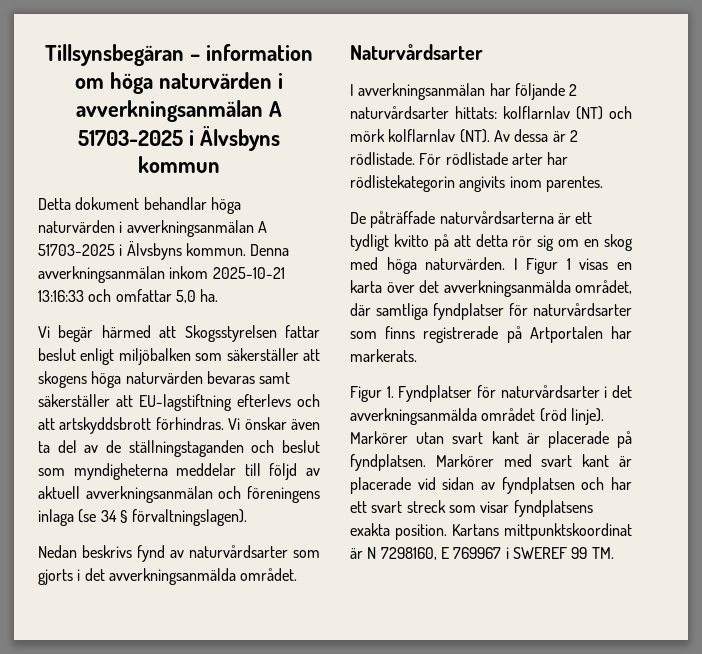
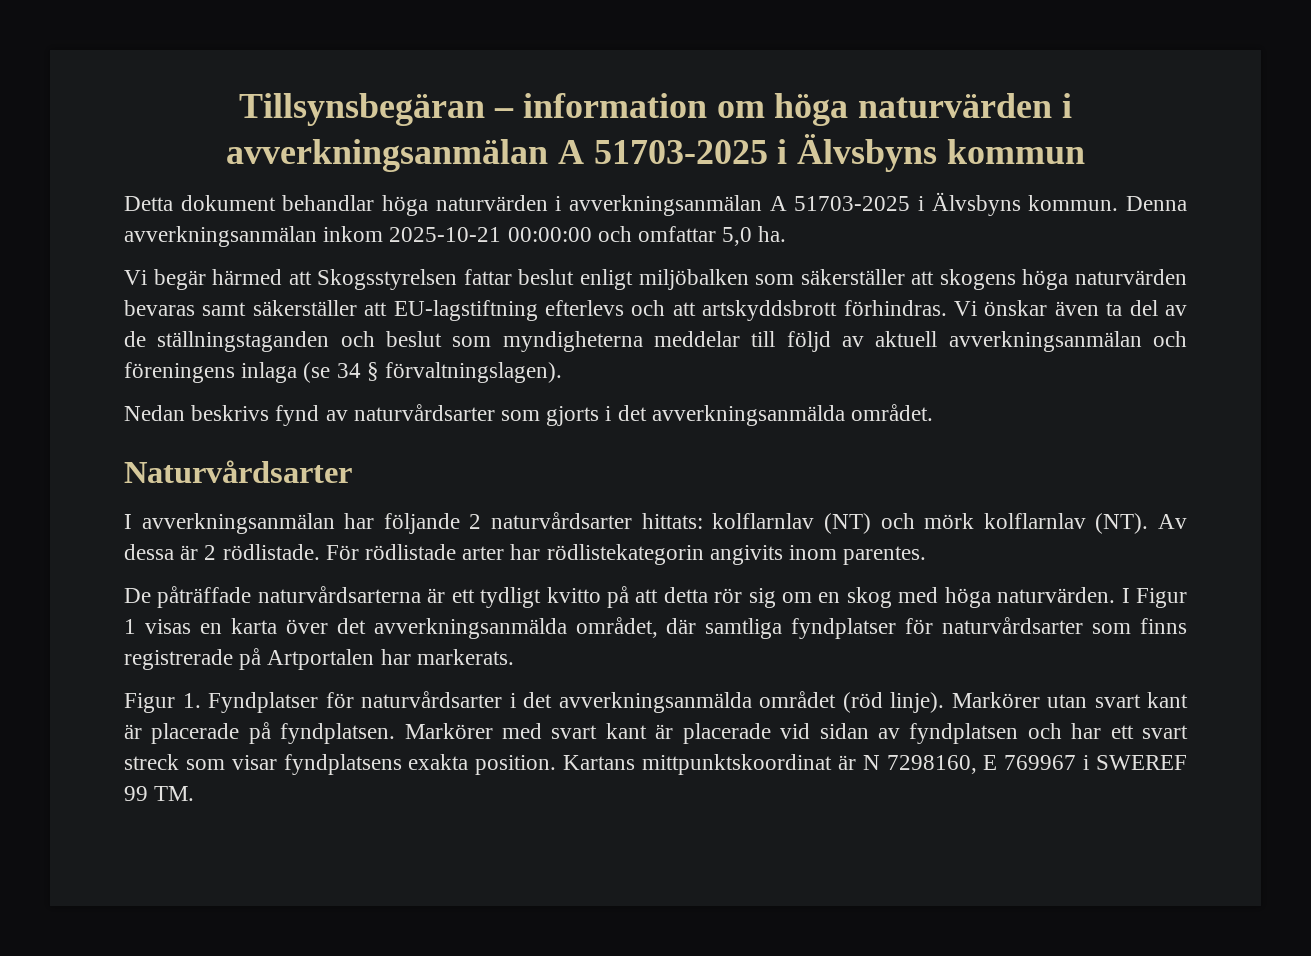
- Denna avverkningsanmälan inkom 2025-10-21 13:16:33 och omfattar 5,0 ha.
+ Denna avverkningsanmälan inkom 2025-10-21 00:00:00 och omfattar 5,0 ha.

